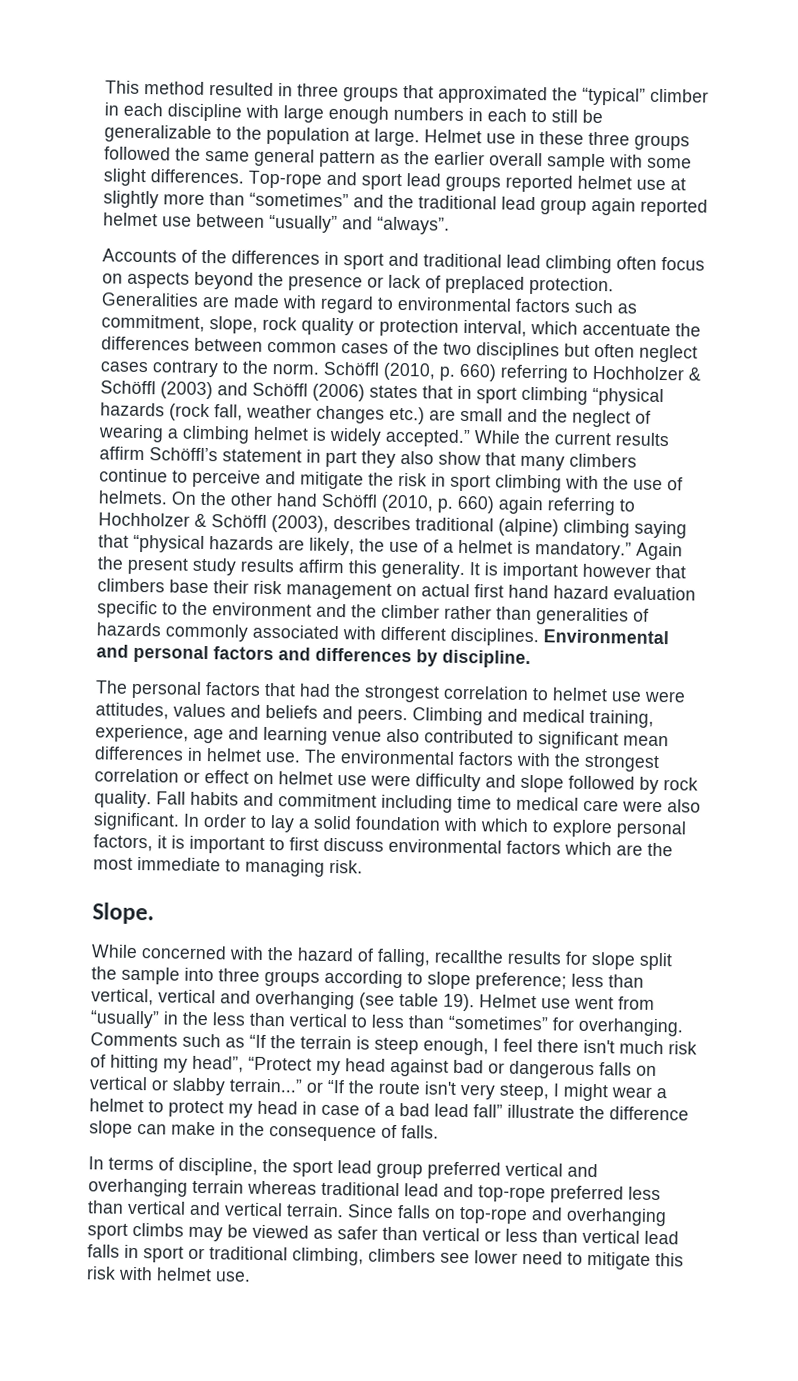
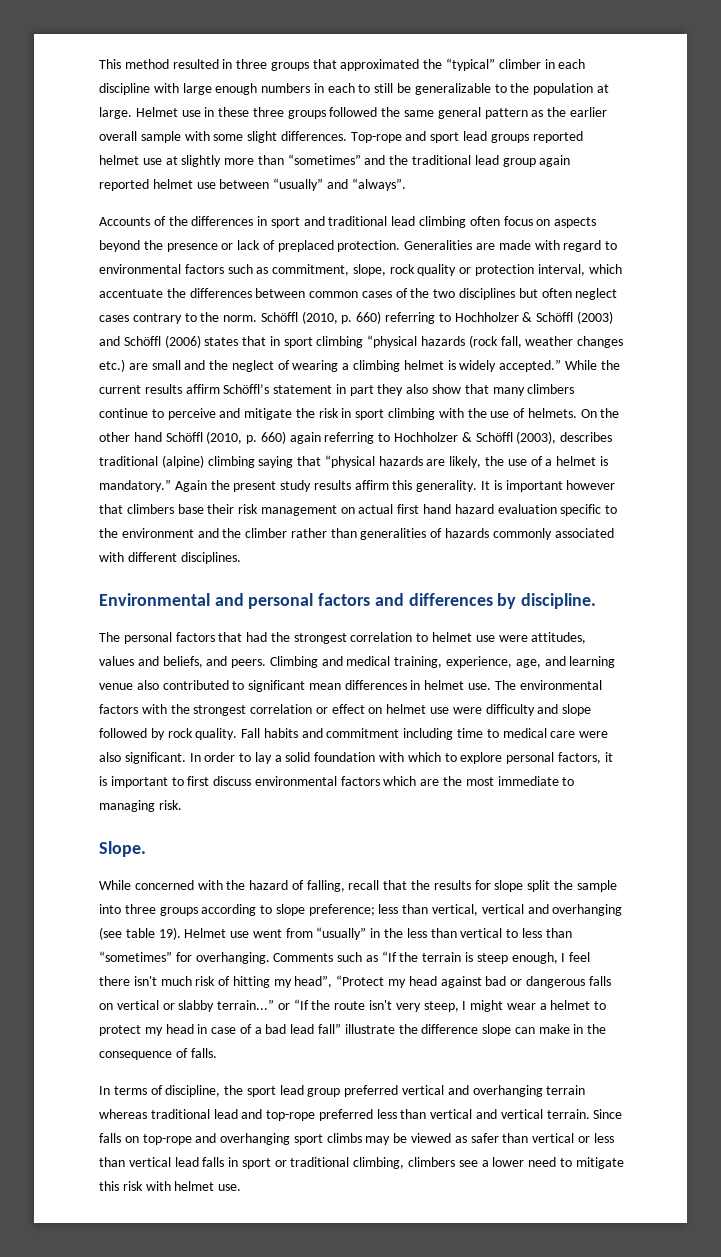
- It is important however that climbers base their risk management on actual first hand hazard evaluation specific to the environment and the climber rather than generalities of hazards commonly associated with different disciplines. Environmental and personal factors and differences by discipline.
+ It is important however that climbers base their risk management on actual first hand hazard evaluation specific to the environment and the climber rather than generalities of hazards commonly associated with different disciplines.
+ Environmental and personal factors and differences by discipline.
- The personal factors that had the strongest correlation to helmet use were attitudes, values and beliefs and peers.
+ The personal factors that had the strongest correlation to helmet use were attitudes, values and beliefs, and peers.
- Climbing and medical training, experience, age and learning venue also contributed to significant mean differences in helmet use.
+ Climbing and medical training, experience, age, and learning venue also contributed to significant mean differences in helmet use.
- While concerned with the hazard of falling, recallthe results for slope split the sample into three groups according to slope preference; less than vertical, vertical and overhanging (see table 19).
+ While concerned with the hazard of falling, recall that the results for slope split the sample into three groups according to slope preference; less than vertical, vertical and overhanging (see table 19).
- Since falls on top-rope and overhanging sport climbs may be viewed as safer than vertical or less than vertical lead falls in sport or traditional climbing, climbers see lower need to mitigate this risk with helmet use.
+ Since falls on top-rope and overhanging sport climbs may be viewed as safer than vertical or less than vertical lead falls in sport or traditional climbing, climbers see a lower need to mitigate this risk with helmet use.

